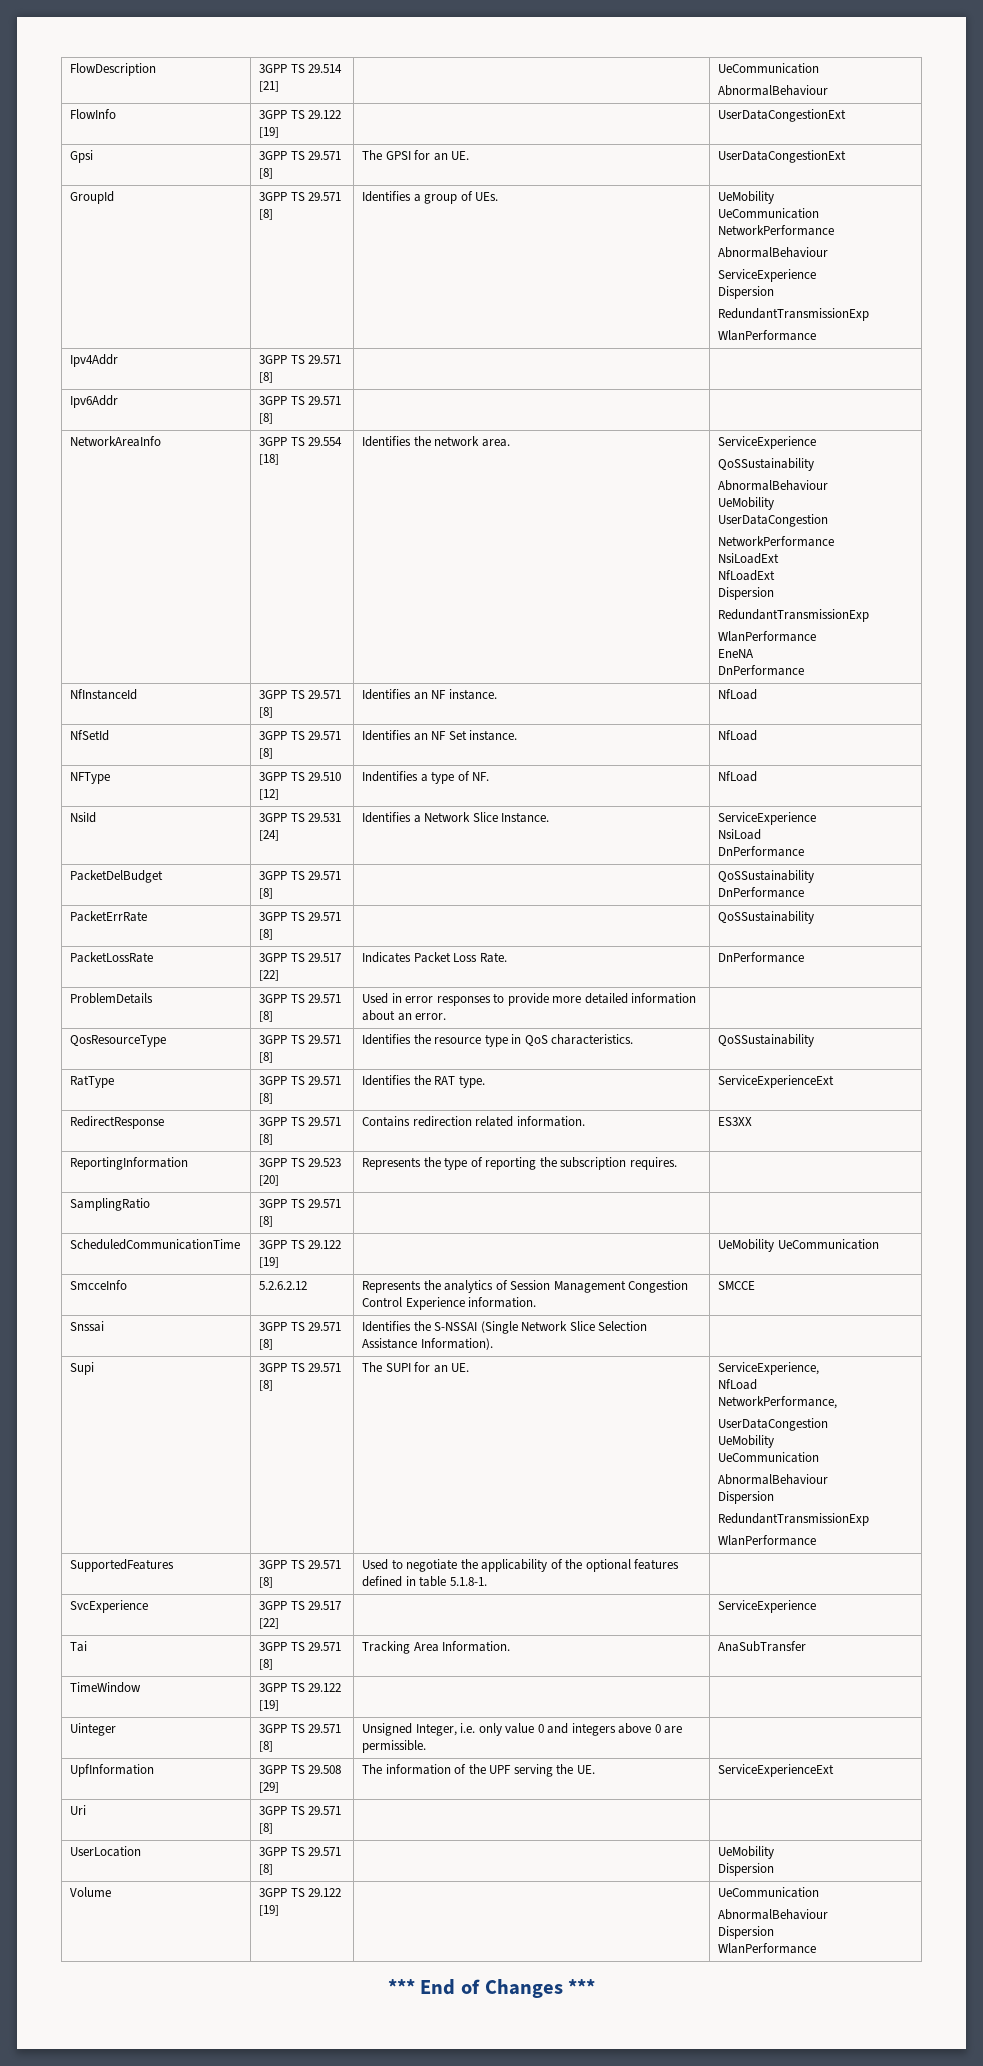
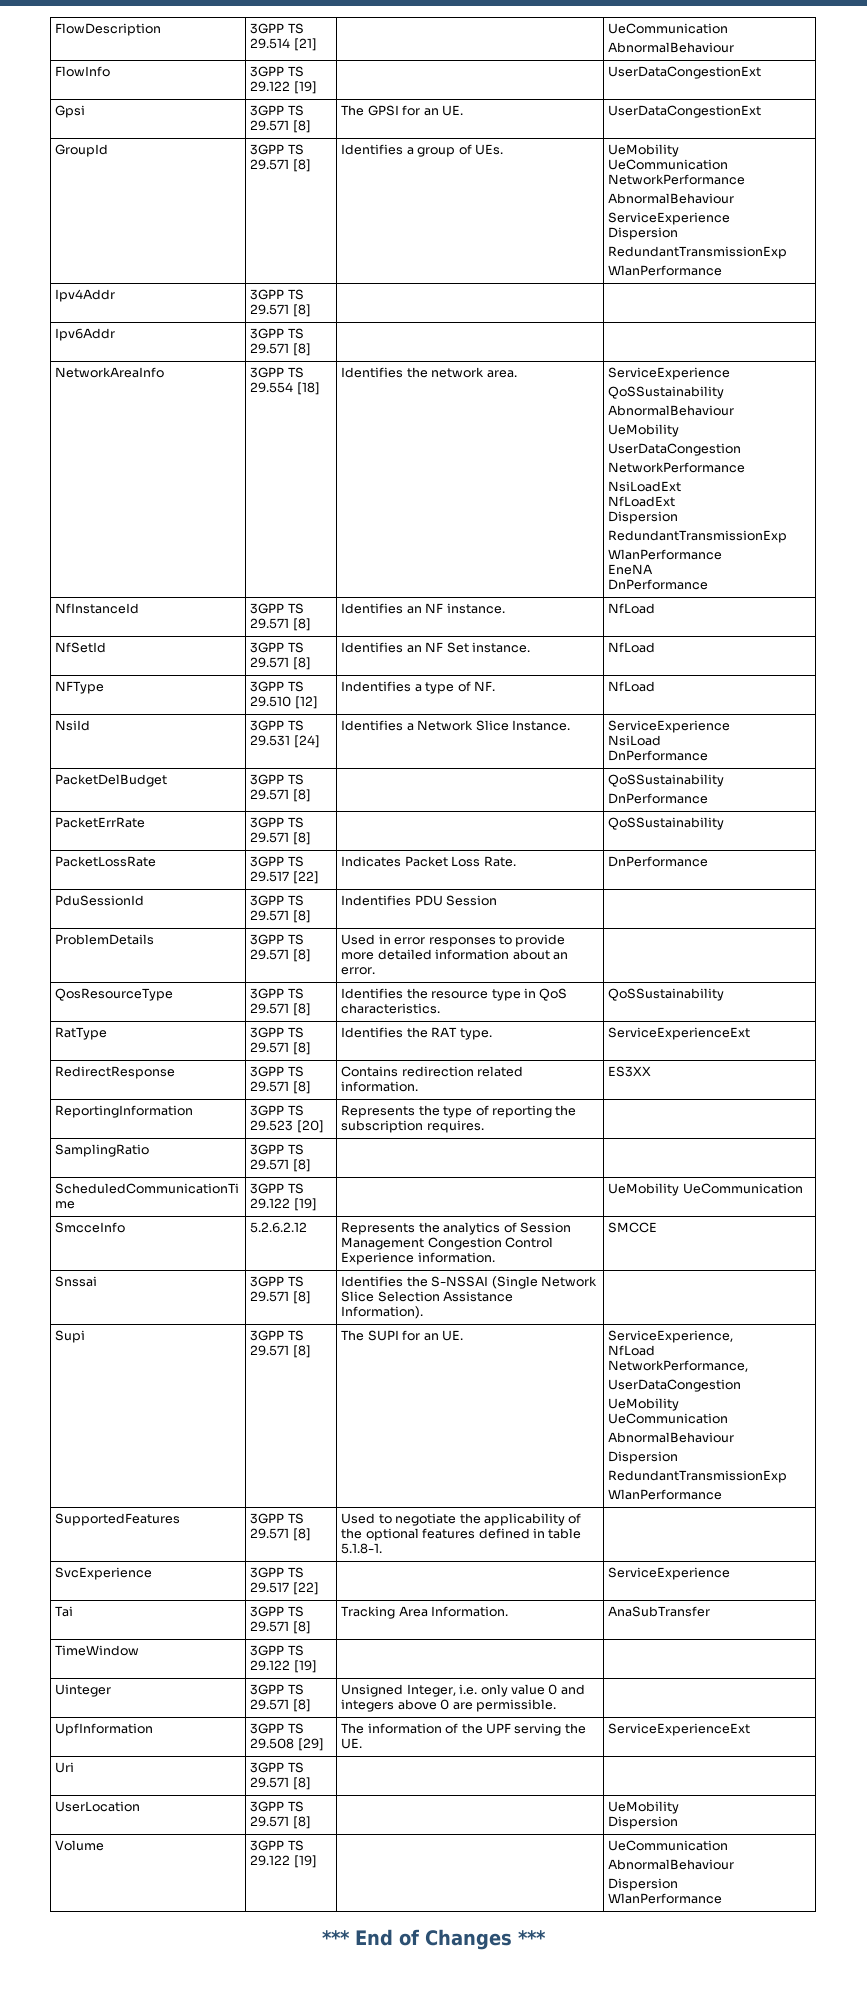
+ PduSessionId | 3GPP TS 29.571 [8] | Indentifies PDU Session |

